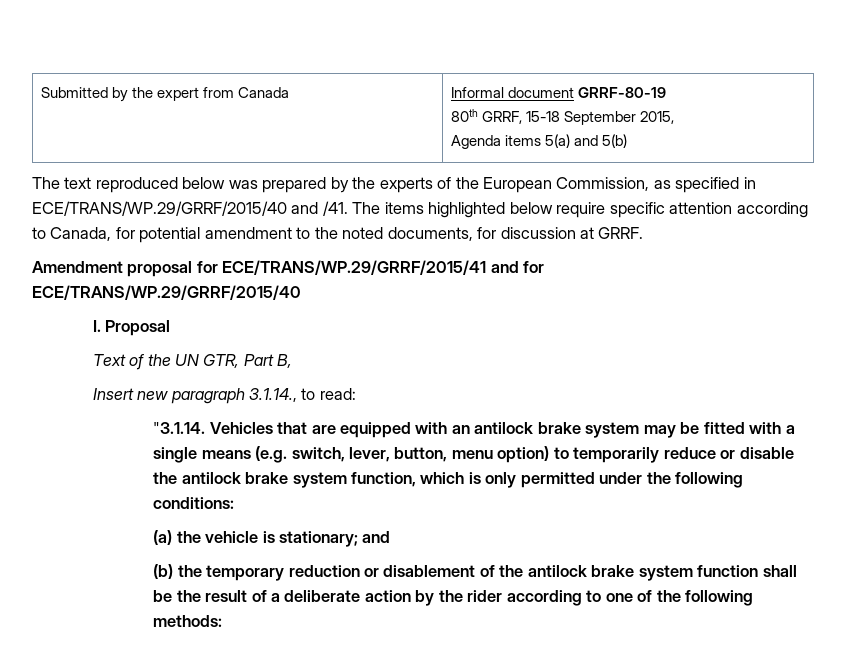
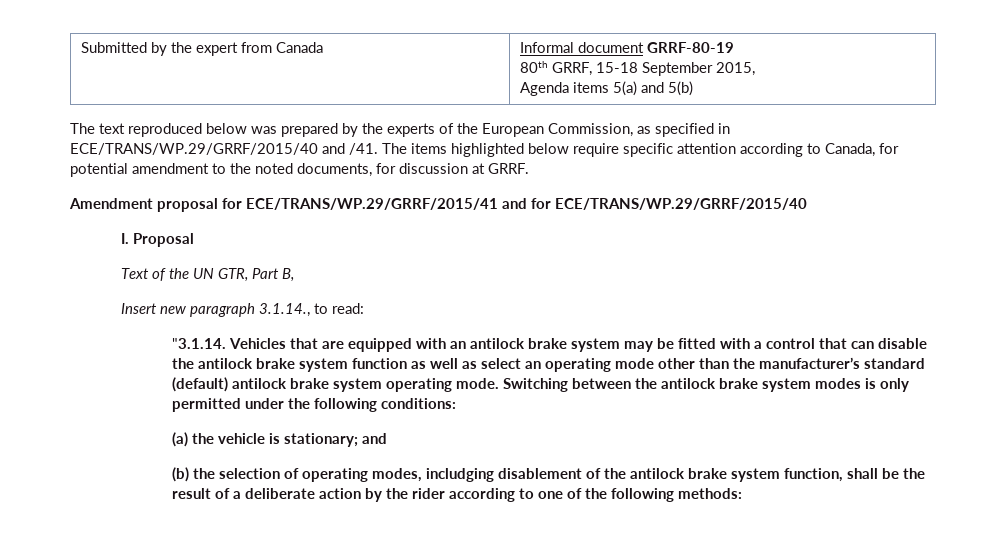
- "3.1.14. Vehicles that are equipped with an antilock brake system may be fitted with a single means (e.g. switch, lever, button, menu option) to temporarily reduce or disable the antilock brake system function, which is only permitted under the following conditions:
+ "3.1.14. Vehicles that are equipped with an antilock brake system may be fitted with a control that can disable the antilock brake system function as well as select an operating mode other than the manufacturer’s standard (default) antilock brake system operating mode. Switching between the antilock brake system modes is only permitted under the following conditions:
- (b) the temporary reduction or disablement of the antilock brake system function shall be the result of a deliberate action by the rider according to one of the following methods:
+ (b) the selection of operating modes, includging disablement of the antilock brake system function, shall be the result of a deliberate action by the rider according to one of the following methods:

